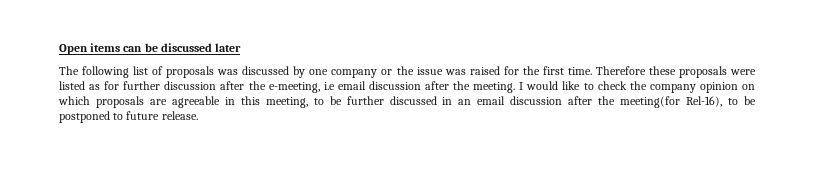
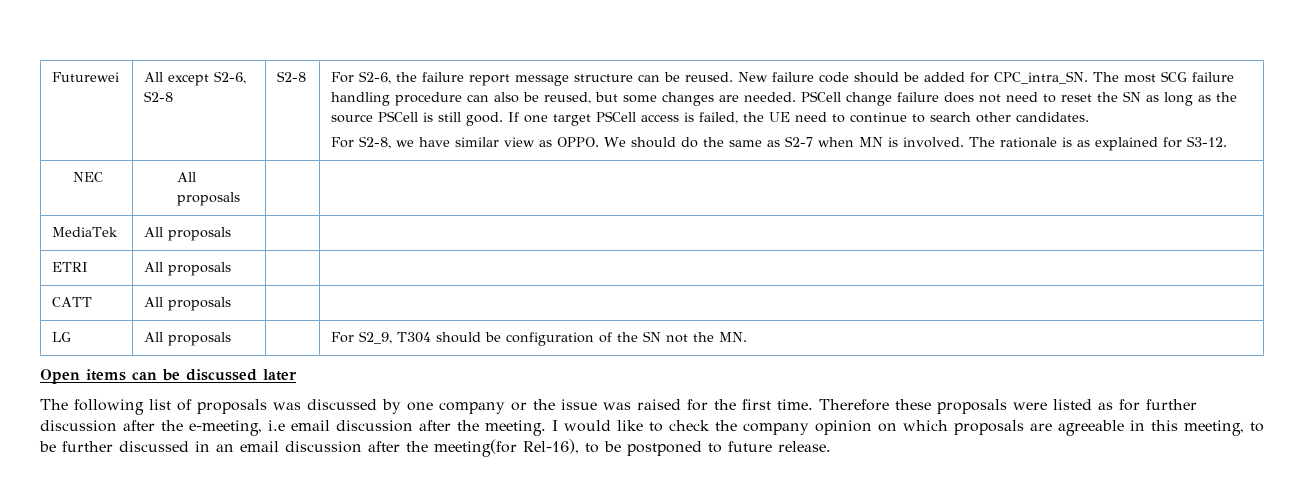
+ Futurewei | All except S2-6, S2-8 | S2-8 | For S2-6, the failure report message structure can be reused. New failure code should be added for CPC_intra_SN. The most SCG failure handling procedure can also be reused, but some changes are needed. PSCell change failure does not need to reset the SN as long as the source PSCell is still good. If one target PSCell access is failed, the UE need to continue to search other candidates.
+ For S2-8, we have similar view as OPPO. We should do the same as S2-7 when MN is involved. The rationale is as explained for S3-12.
+ NEC | All proposals | |
+ MediaTek | All proposals | |
+ ETRI | All proposals | |
+ CATT | All proposals | |
+ LG | All proposals | | For S2_9, T304 should be configuration of the SN not the MN.

